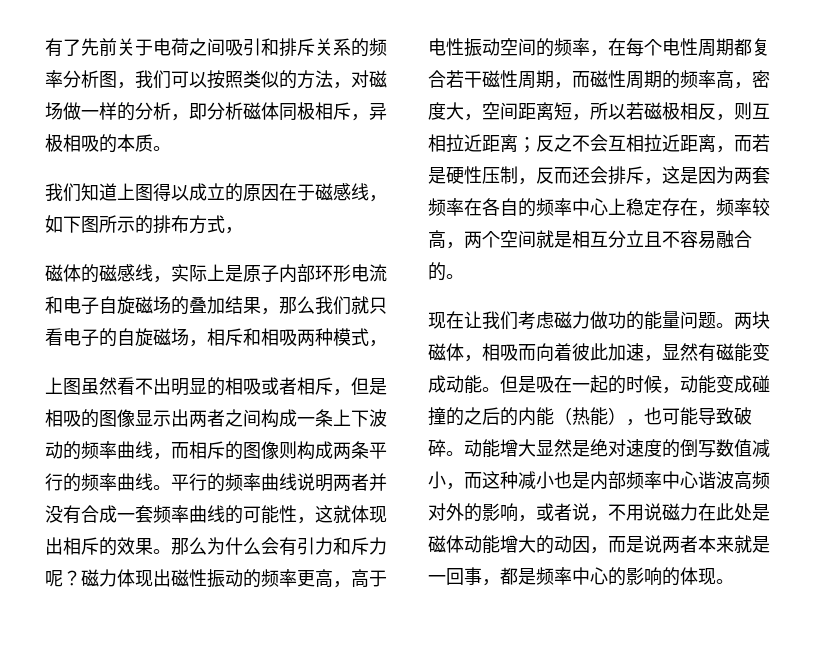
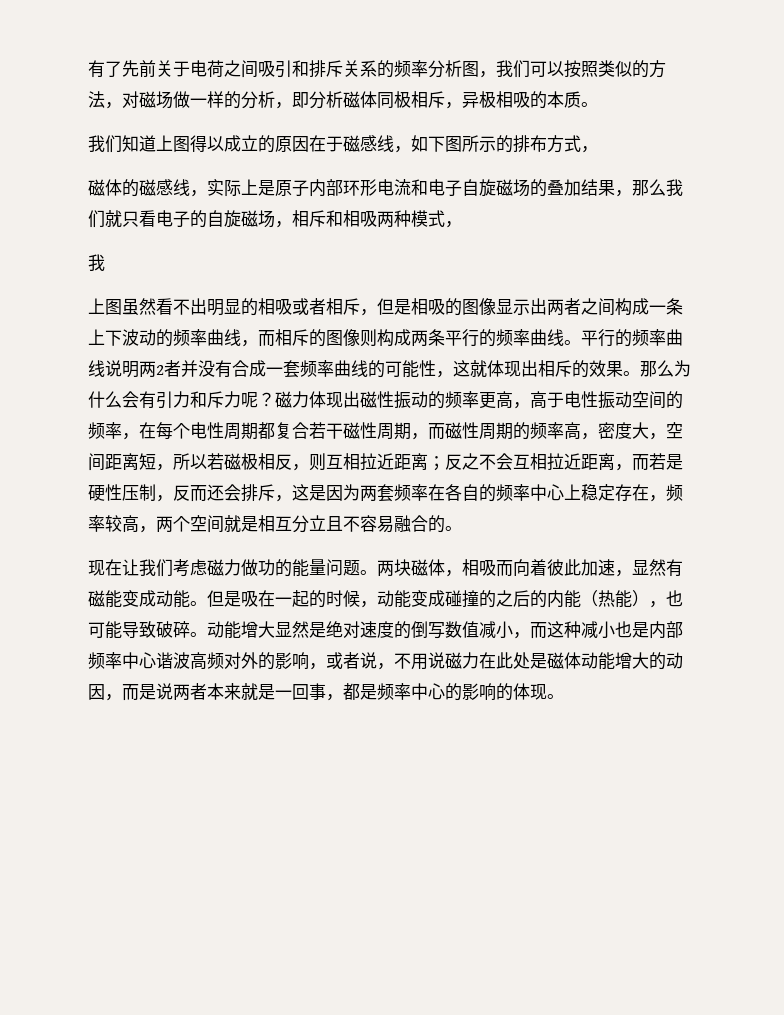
  磁体的磁感线，实际上是原子内部环形电流和电子自旋磁场的叠加结果，那么我们就只看电子的自旋磁场，相斥和相吸两种模式，
+ 我
- 平行的频率曲线说明两者并没有合成一套频率曲线的可能性，这就体现出相斥的效果。
+ 平行的频率曲线说明两2者并没有合成一套频率曲线的可能性，这就体现出相斥的效果。

